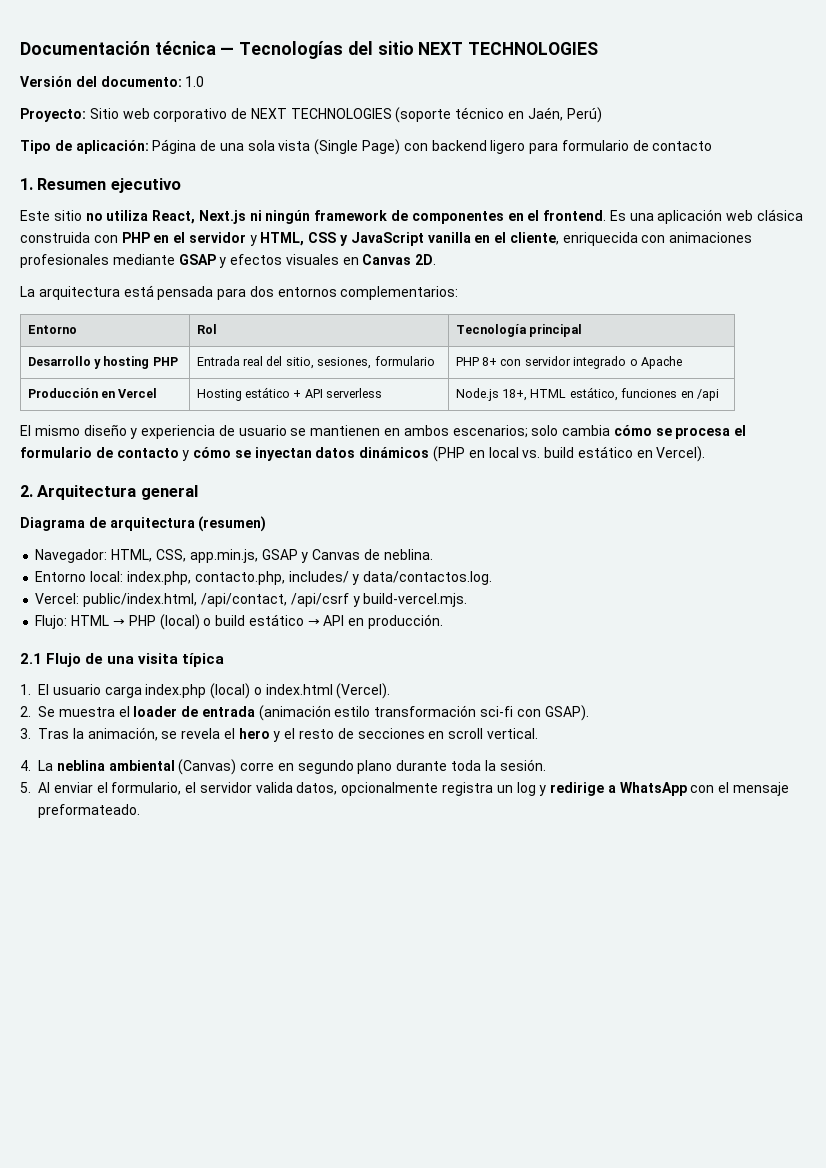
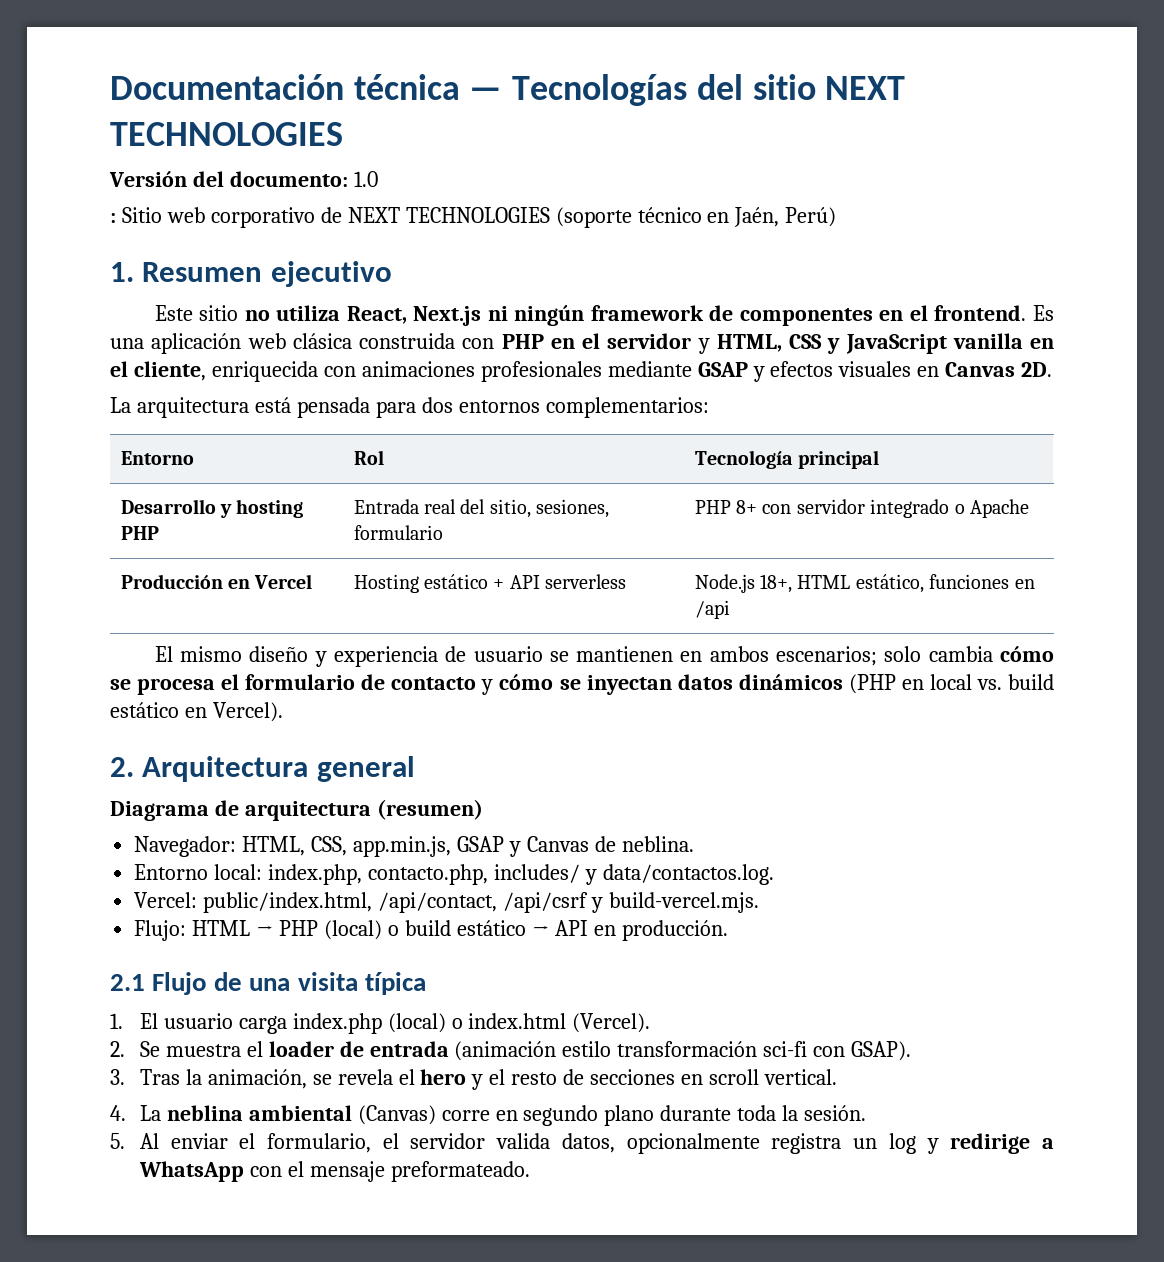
- Proyecto: Sitio web corporativo de NEXT TECHNOLOGIES (soporte técnico en Jaén, Perú)
+ : Sitio web corporativo de NEXT TECHNOLOGIES (soporte técnico en Jaén, Perú)
- Tipo de aplicación: Página de una sola vista (Single Page) con backend ligero para formulario de contacto

